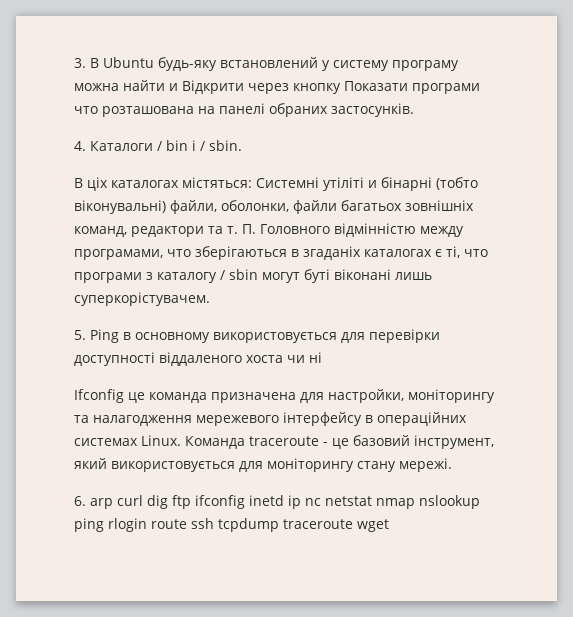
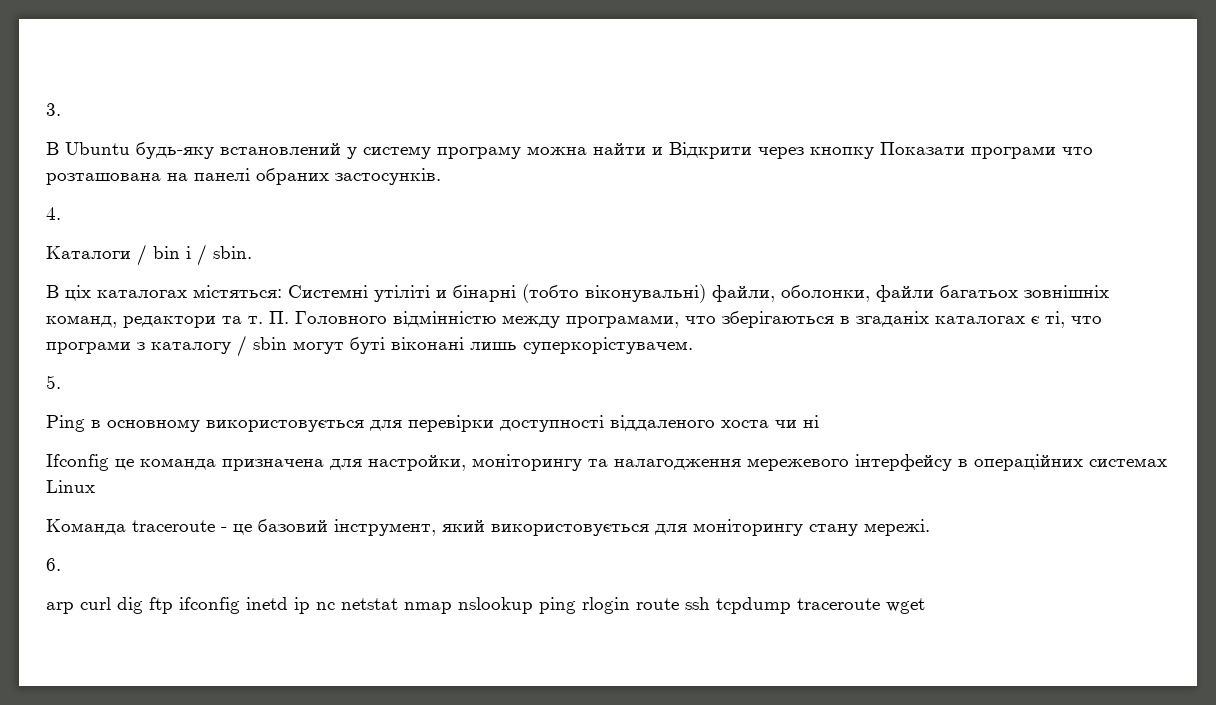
- 3. В Ubuntu будь-яку встановлений у систему програму можна найти и Відкрити через кнопку Показати програми что розташована на панелі обраних застосунків.
+ 3.
+ В Ubuntu будь-яку встановлений у систему програму можна найти и Відкрити через кнопку Показати програми что розташована на панелі обраних застосунків.
- 4. Каталоги / bin і / sbin.
+ 4.
+ Каталоги / bin і / sbin.
- 5. Ping в основному використовується для перевірки доступності віддаленого хоста чи ні
+ 5.
+ Ping в основному використовується для перевірки доступності віддаленого хоста чи ні
- Ifconfig це команда призначена для настройки, моніторингу та налагодження мережевого інтерфейсу в операційних системах Linux. Команда traceroute - це базовий інструмент, який використовується для моніторингу стану мережі.
+ Ifconfig це команда призначена для настройки, моніторингу та налагодження мережевого інтерфейсу в операційних системах Linux
+ Команда traceroute - це базовий інструмент, який використовується для моніторингу стану мережі.
- 6. arp curl dig ftp ifconfig inetd ip nc netstat nmap nslookup ping rlogin route ssh tcpdump traceroute wget
+ 6.
+ arp curl dig ftp ifconfig inetd ip nc netstat nmap nslookup ping rlogin route ssh tcpdump traceroute wget

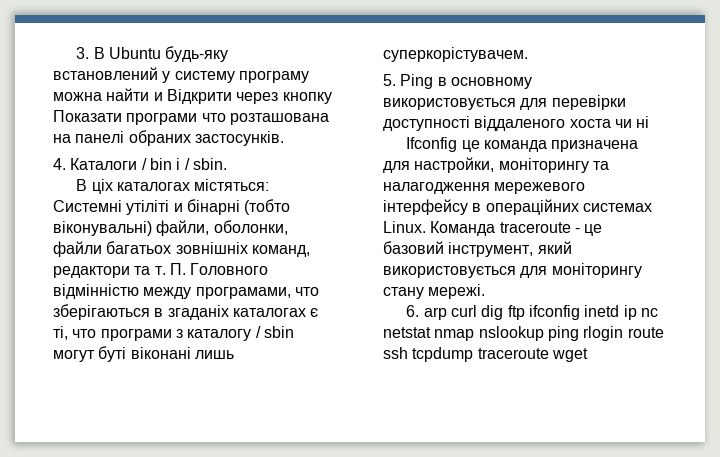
- 3.
- В Ubuntu будь-яку встановлений у систему програму можна найти и Відкрити через кнопку Показати програми что розташована на панелі обраних застосунків.
+ 3. В Ubuntu будь-яку встановлений у систему програму можна найти и Відкрити через кнопку Показати програми что розташована на панелі обраних застосунків.
- 4.
- Каталоги / bin і / sbin.
+ 4. Каталоги / bin і / sbin.
- 5.
- Ping в основному використовується для перевірки доступності віддаленого хоста чи ні
+ 5. Ping в основному використовується для перевірки доступності віддаленого хоста чи ні
- Ifconfig це команда призначена для настройки, моніторингу та налагодження мережевого інтерфейсу в операційних системах Linux
- Команда traceroute - це базовий інструмент, який використовується для моніторингу стану мережі.
+ Ifconfig це команда призначена для настройки, моніторингу та налагодження мережевого інтерфейсу в операційних системах Linux. Команда traceroute - це базовий інструмент, який використовується для моніторингу стану мережі.
- 6.
- arp curl dig ftp ifconfig inetd ip nc netstat nmap nslookup ping rlogin route ssh tcpdump traceroute wget
+ 6. arp curl dig ftp ifconfig inetd ip nc netstat nmap nslookup ping rlogin route ssh tcpdump traceroute wget

